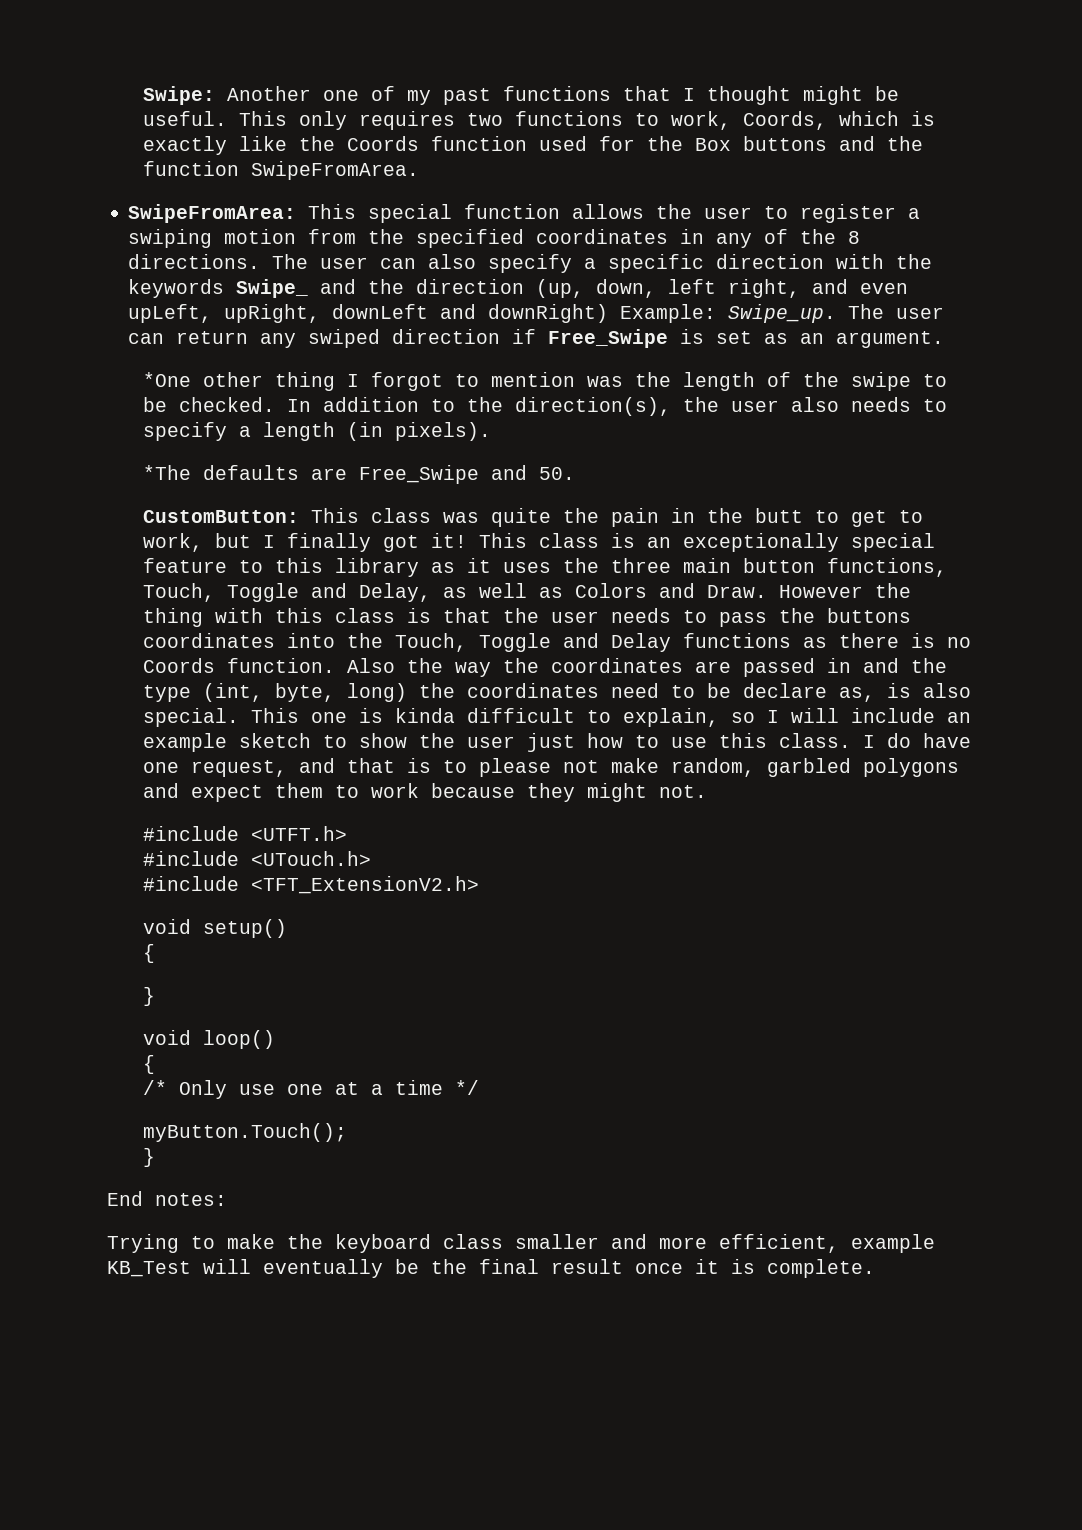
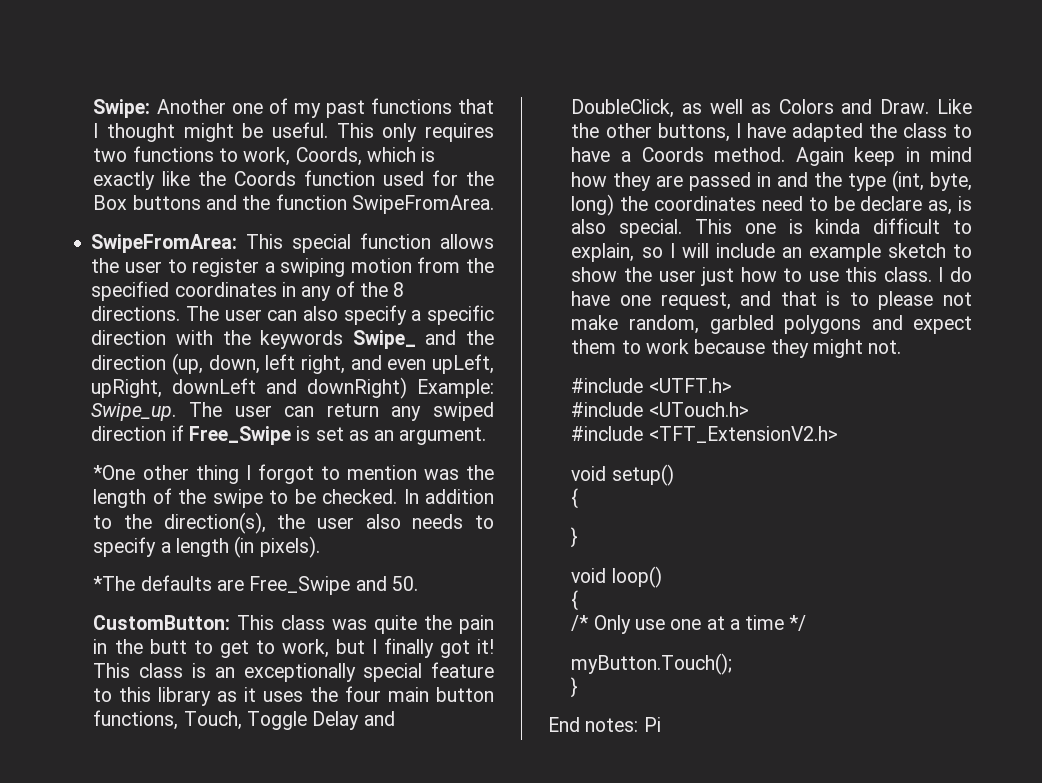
- This class is an exceptionally special feature to this library as it uses the three main button functions, Touch, Toggle and Delay, as well as Colors and Draw.
+ This class is an exceptionally special feature to this library as it uses the four main button functions, Touch, Toggle Delay and DoubleClick, as well as Colors and Draw.
- However the thing with this class is that the user needs to pass the buttons coordinates into the Touch, Toggle and Delay functions as there is no Coords function. Also the way the coordinates are passed in and the type (int, byte, long) the coordinates need to be declare as, is also special.
+ Like the other buttons, I have adapted the class to have a Coords method. Again keep in mind how they are passed in and the type (int, byte, long) the coordinates need to be declare as, is also special.
- End notes:
- Trying to make the keyboard class smaller and more efficient, example KB_Test will eventually be the final result once it is complete.
+ End notes: Pi

